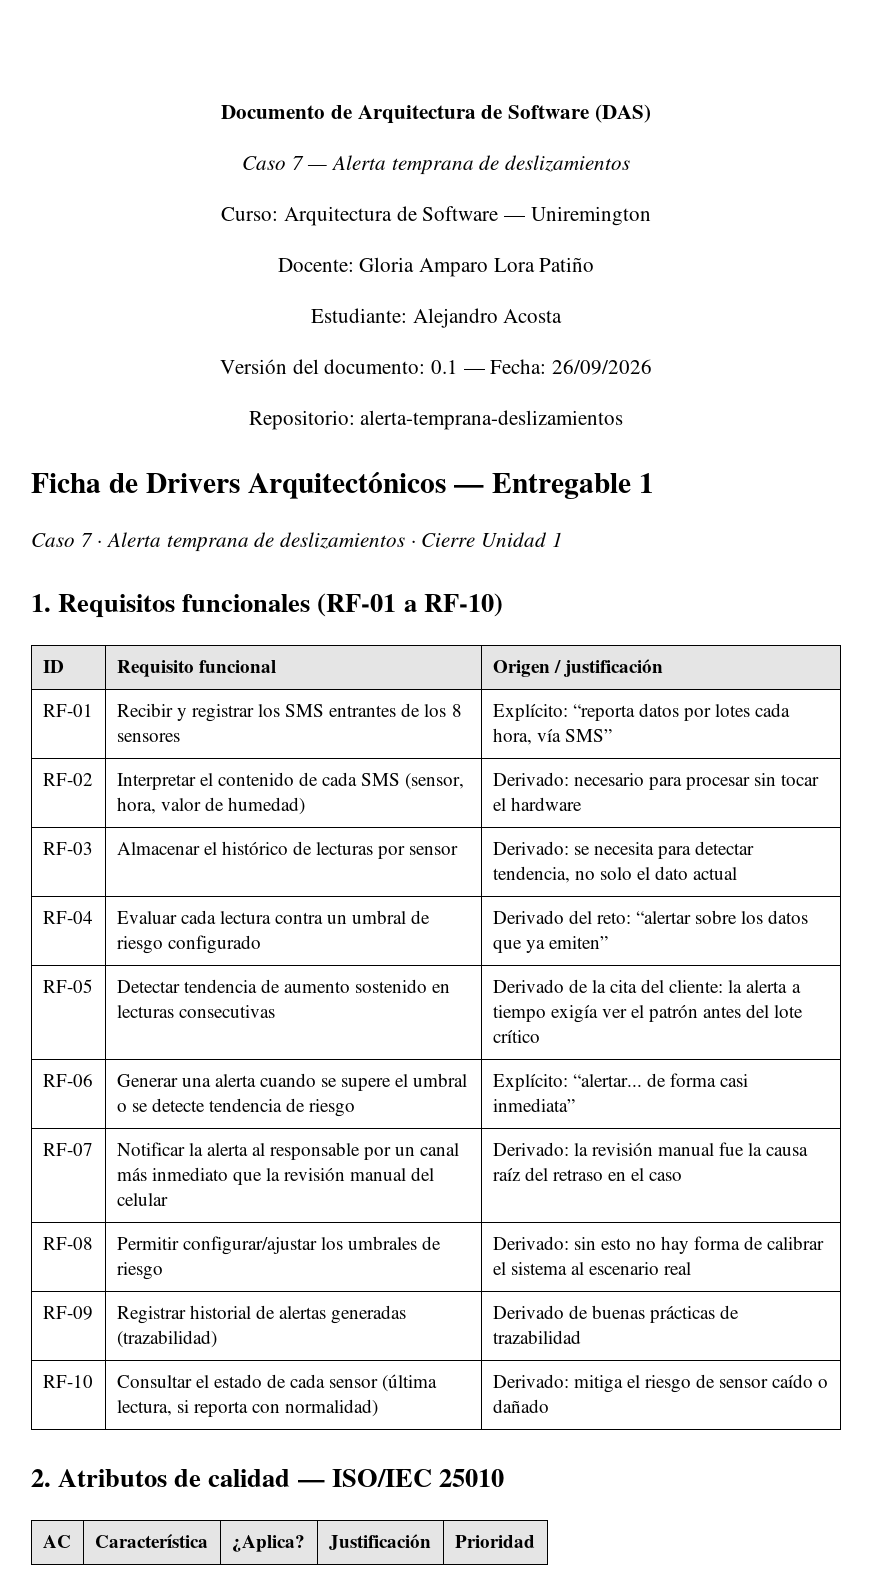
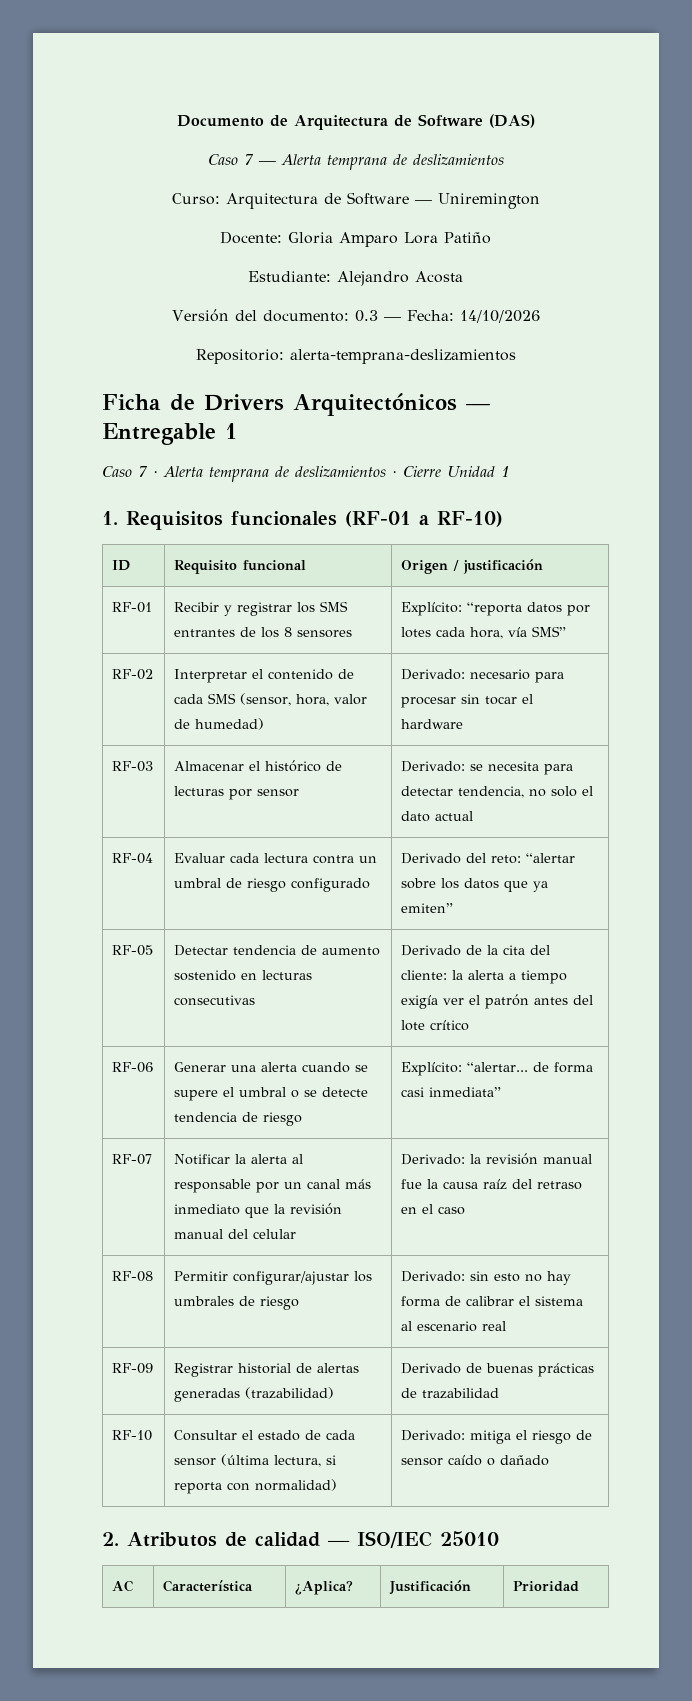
- Versión del documento: 0.1 — Fecha: 26/09/2026
+ Versión del documento: 0.3 — Fecha: 14/10/2026

